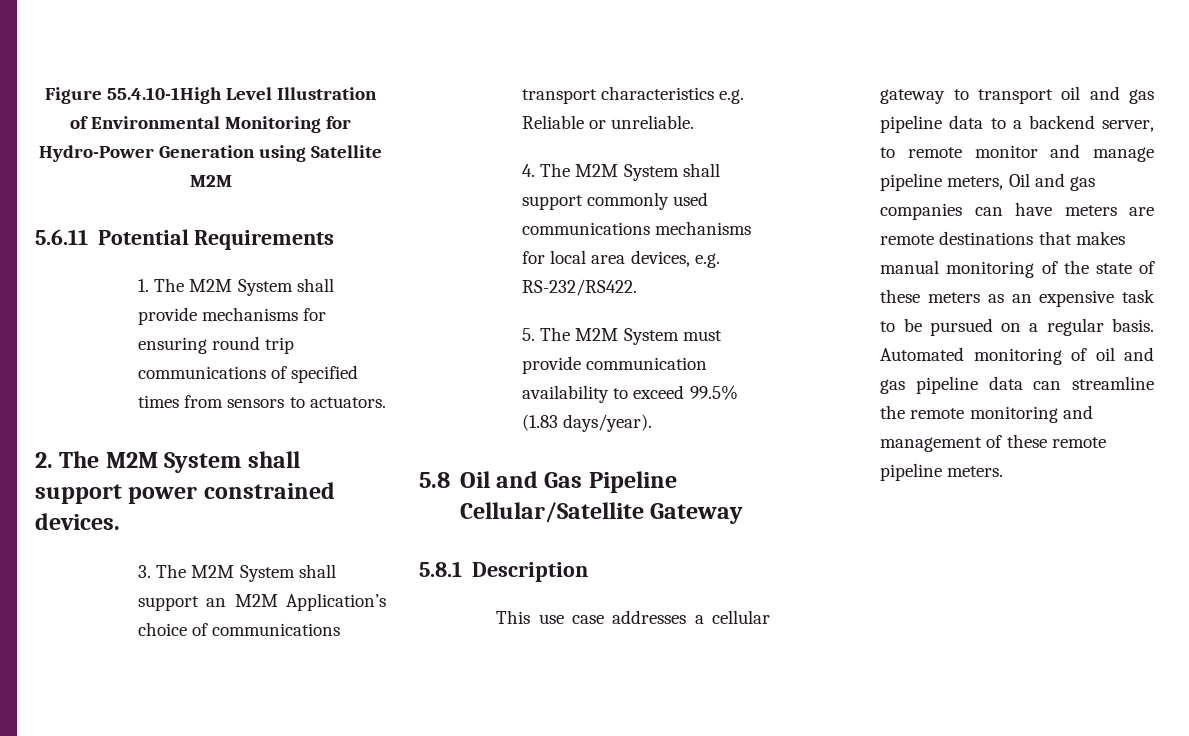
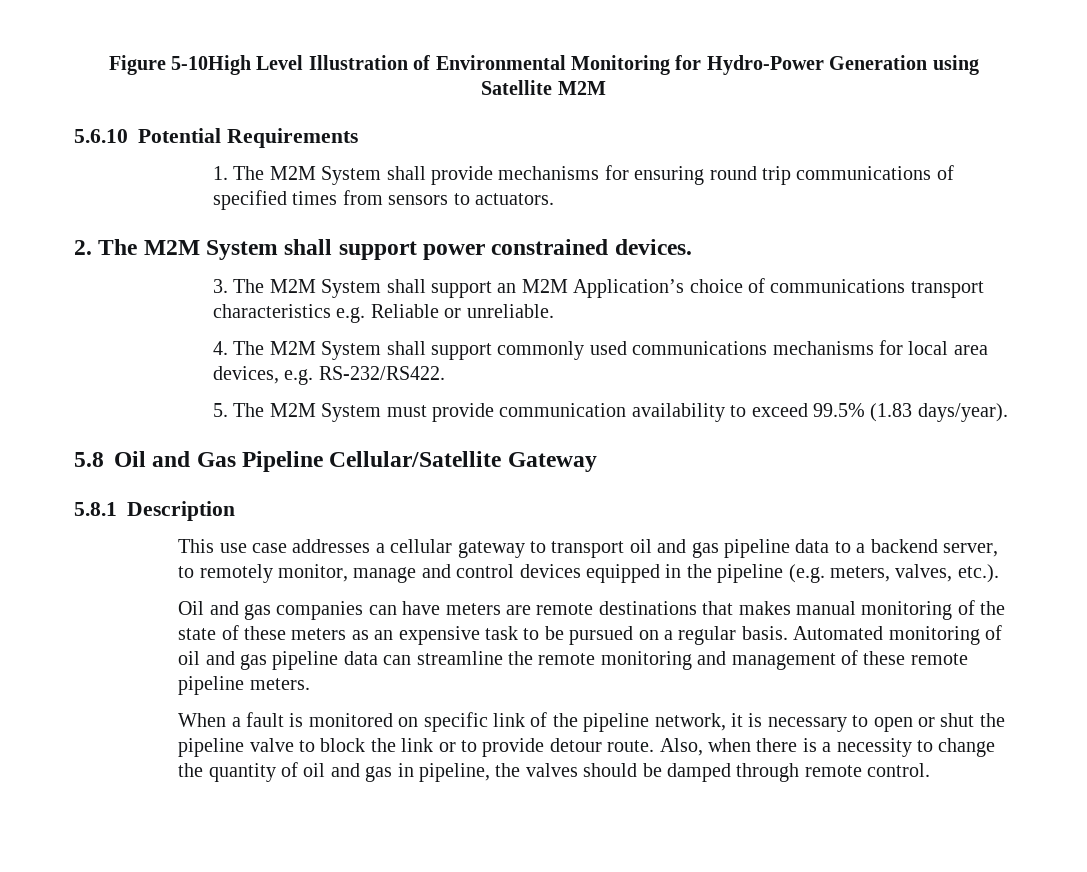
- Figure 55.4.10-1High Level Illustration of Environmental Monitoring for Hydro-Power Generation using Satellite M2M
+ Figure 5-10High Level Illustration of Environmental Monitoring for Hydro-Power Generation using Satellite M2M
- 5.6.11 Potential Requirements
+ 5.6.10 Potential Requirements
- This use case addresses a cellular gateway to transport oil and gas pipeline data to a backend server, to remote monitor and manage pipeline meters, Oil and gas companies can have meters are remote destinations that makes manual monitoring of the state of these meters as an expensive task to be pursued on a regular basis.
+ This use case addresses a cellular gateway to transport oil and gas pipeline data to a backend server, to remotely monitor, manage and control devices equipped in the pipeline (e.g. meters, valves, etc.).
+ Oil and gas companies can have meters are remote destinations that makes manual monitoring of the state of these meters as an expensive task to be pursued on a regular basis.
+ When a fault is monitored on specific link of the pipeline network, it is necessary to open or shut the pipeline valve to block the link or to provide detour route. Also, when there is a necessity to change the quantity of oil and gas in pipeline, the valves should be damped through remote control.

